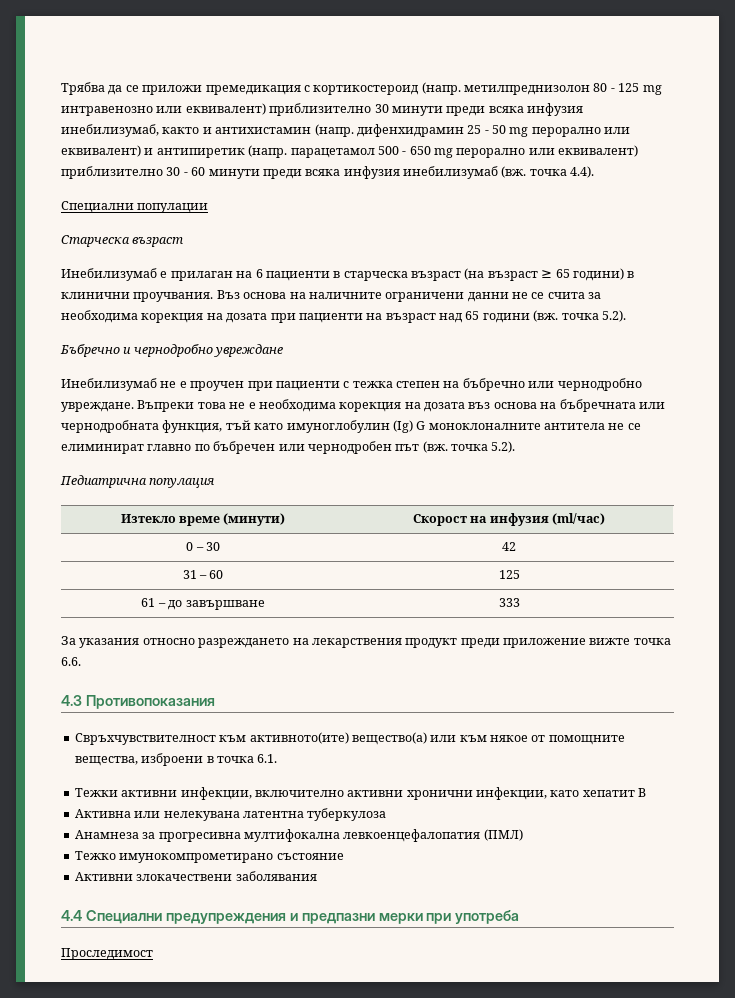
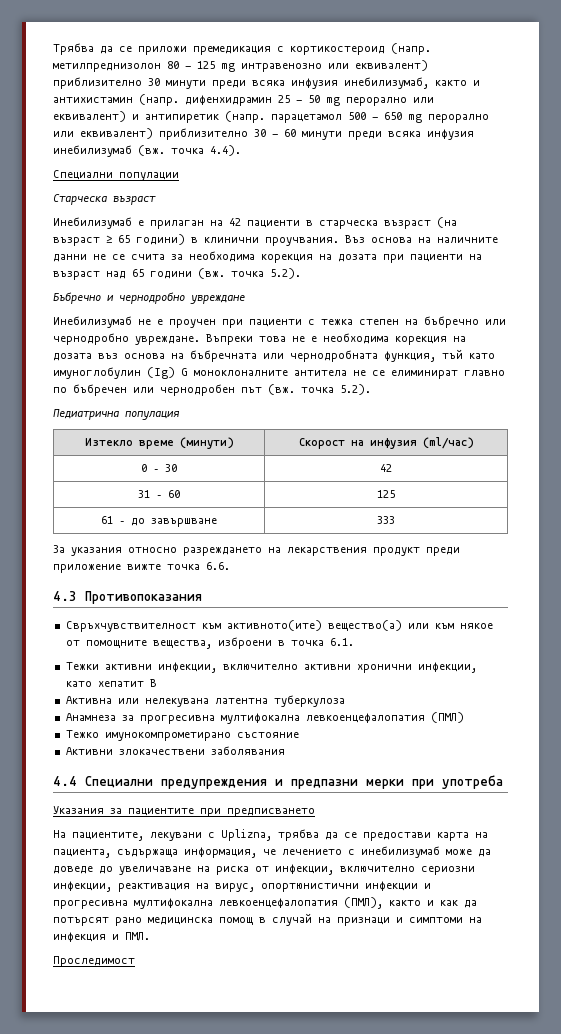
- Инебилизумаб е прилаган на 6 пациенти в старческа възраст (на възраст ≥ 65 години) в клинични проучвания.
+ Инебилизумаб е прилаган на 42 пациенти в старческа възраст (на възраст ≥ 65 години) в клинични проучвания.
- Въз основа на наличните ограничени данни не се счита за необходима корекция на дозата при пациенти на възраст над 65 години (вж. точка 5.2).
+ Въз основа на наличните данни не се счита за необходима корекция на дозата при пациенти на възраст над 65 години (вж. точка 5.2).
+ Указания за пациентите при предписването
+ На пациентите, лекувани с Uplizna, трябва да се предостави карта на пациента, съдържаща информация, че лечението с инебилизумаб може да доведе до увеличаване на риска от инфекции, включително сериозни инфекции, реактивация на вирус, опортюнистични инфекции и прогресивна мултифокална левкоенцефалопатия (ПМЛ), както и как да потърсят рано медицинска помощ в случай на признаци и симптоми на инфекция и ПМЛ.

